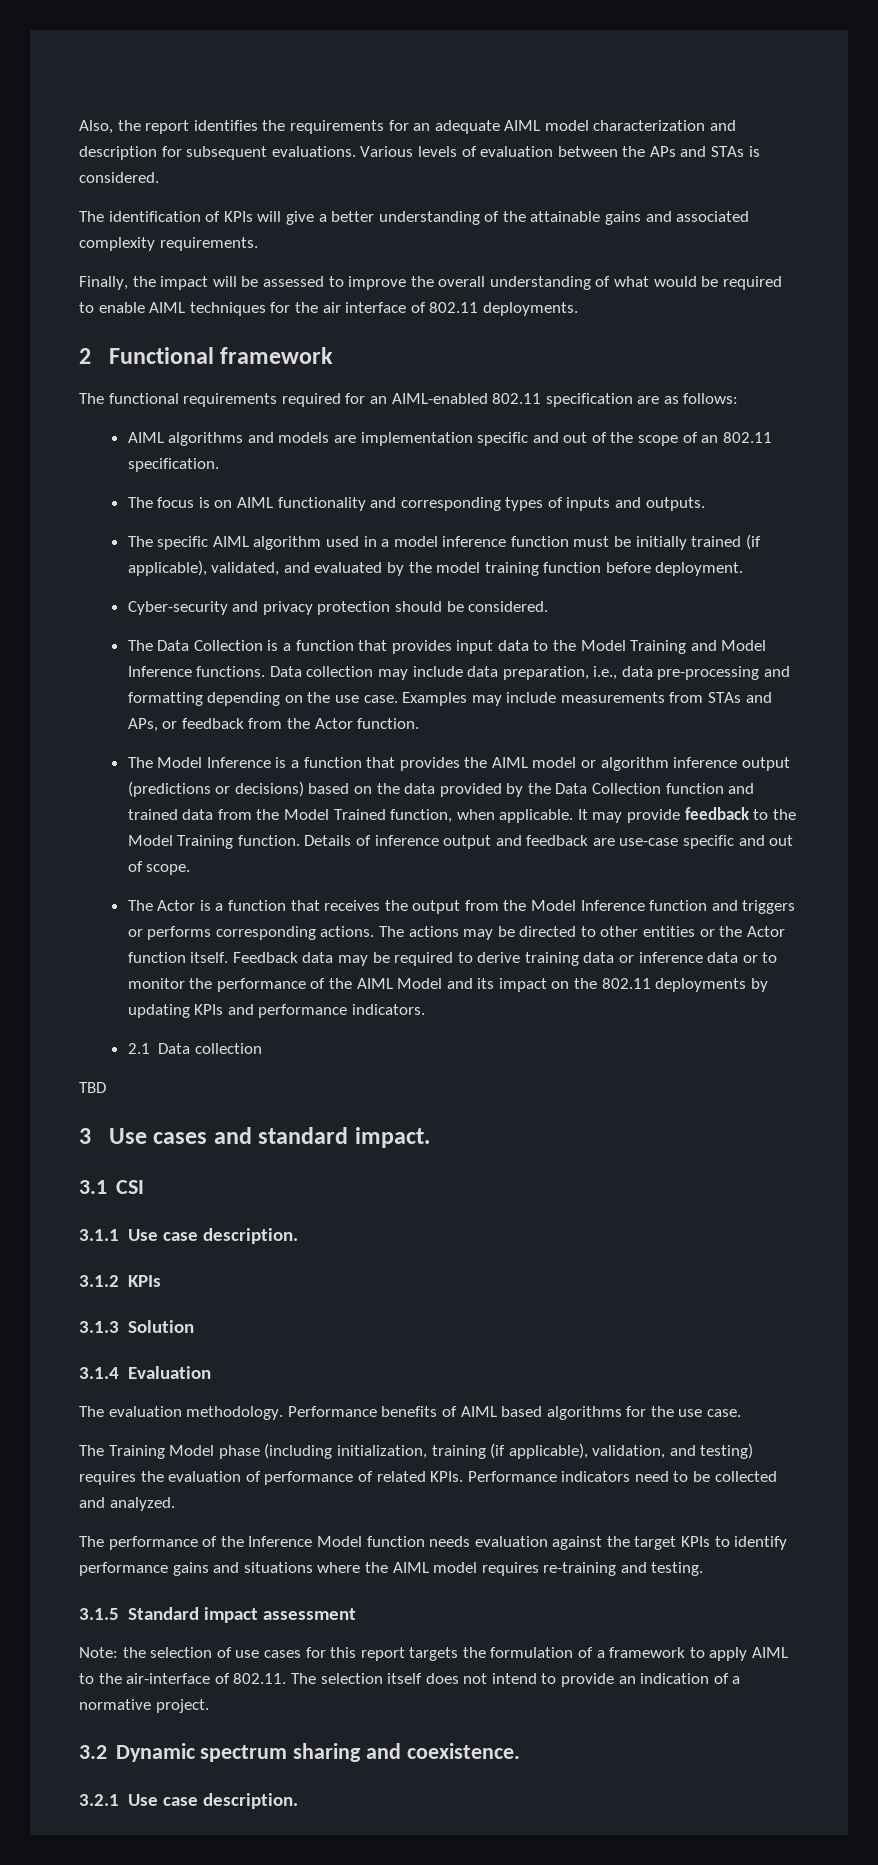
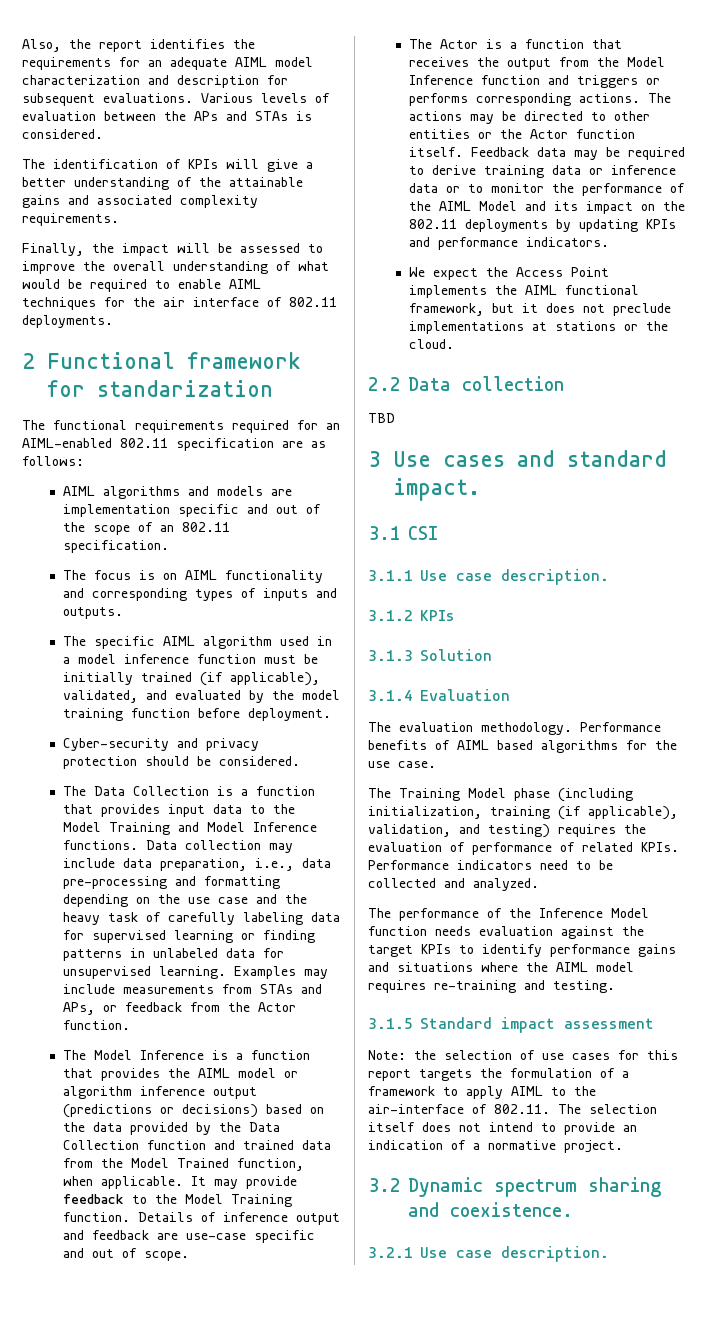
- 2 Functional framework
+ 2 Functional framework for standarization
- Data collection may include data preparation, i.e., data pre-processing and formatting depending on the use case.
+ Data collection may include data preparation, i.e., data pre-processing and formatting depending on the use case and the heavy task of carefully labeling data for supervised learning or finding patterns in unlabeled data for unsupervised learning.
- 2.1 Data collection
+ We expect the Access Point implements the AIML functional framework, but it does not preclude implementations at stations or the cloud.
+ 2.2 Data collection

